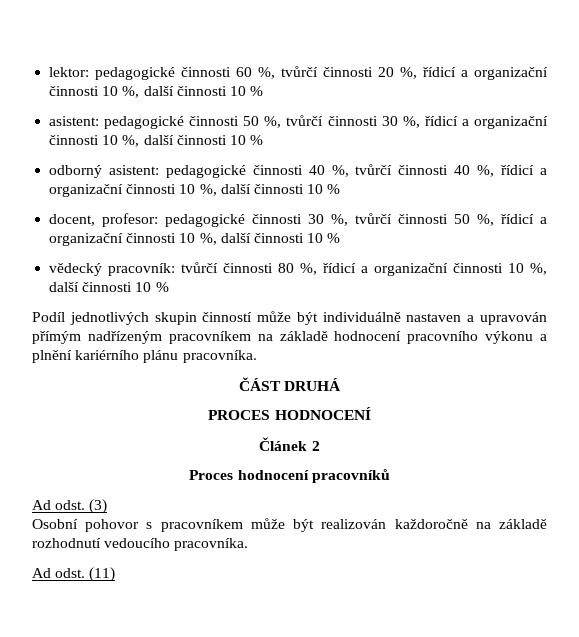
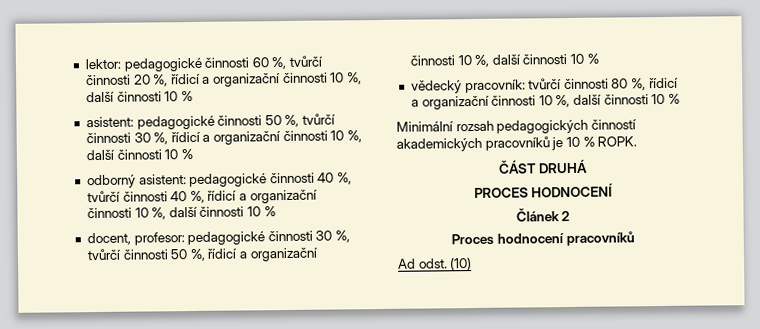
- Podíl jednotlivých skupin činností může být individuálně nastaven a upravován přímým nadřízeným pracovníkem na základě hodnocení pracovního výkonu a plnění kariérního plánu pracovníka.
+ Minimální rozsah pedagogických činností akademických pracovníků je 10 % ROPK.
- Ad odst. (3)
- Osobní pohovor s pracovníkem může být realizován každoročně na základě rozhodnutí vedoucího pracovníka.
- Ad odst. (11)
+ Ad odst. (10)

